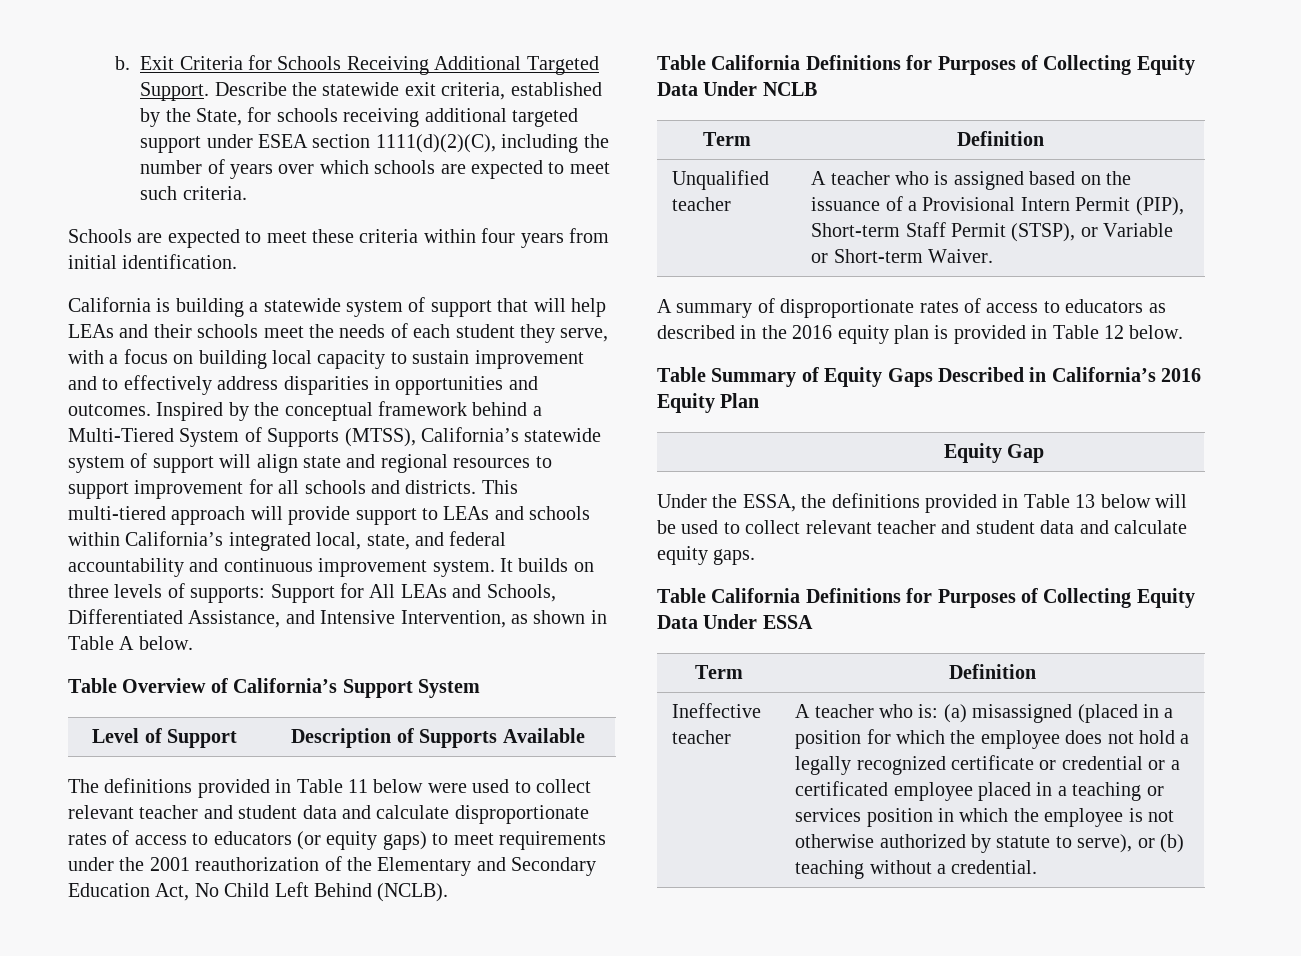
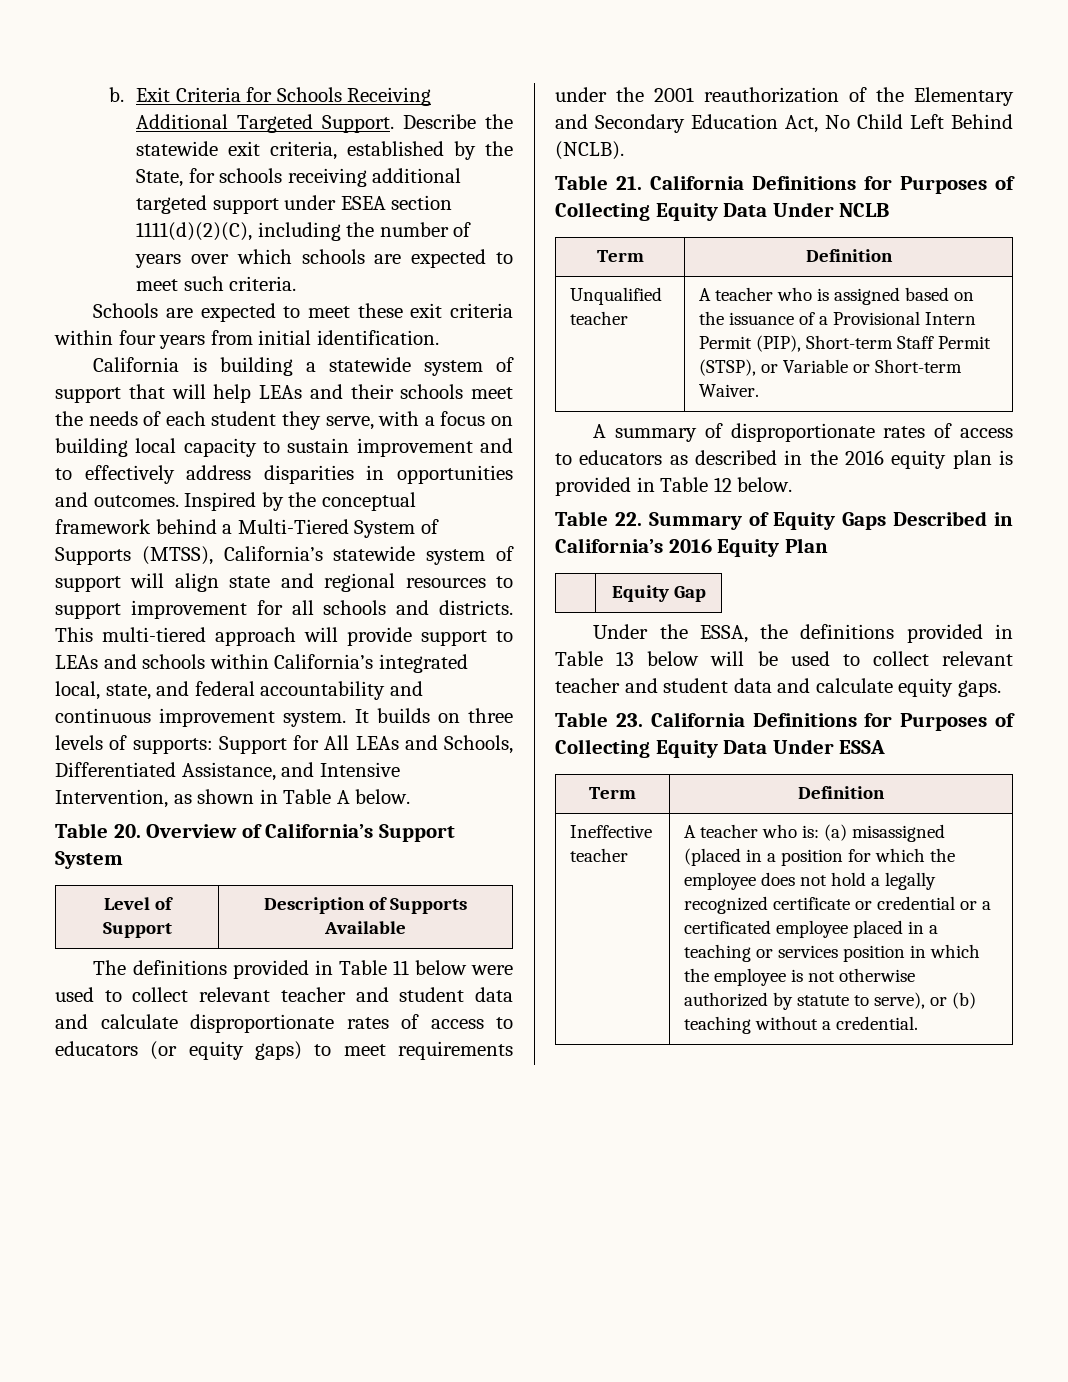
- Schools are expected to meet these criteria within four years from initial identification.
+ Schools are expected to meet these exit criteria within four years from initial identification.
- Table Overview of California’s Support System
+ Table 20. Overview of California’s Support System
- Table California Definitions for Purposes of Collecting Equity Data Under NCLB
+ Table 21. California Definitions for Purposes of Collecting Equity Data Under NCLB
- Table Summary of Equity Gaps Described in California’s 2016 Equity Plan
+ Table 22. Summary of Equity Gaps Described in California’s 2016 Equity Plan
- Table California Definitions for Purposes of Collecting Equity Data Under ESSA
+ Table 23. California Definitions for Purposes of Collecting Equity Data Under ESSA

